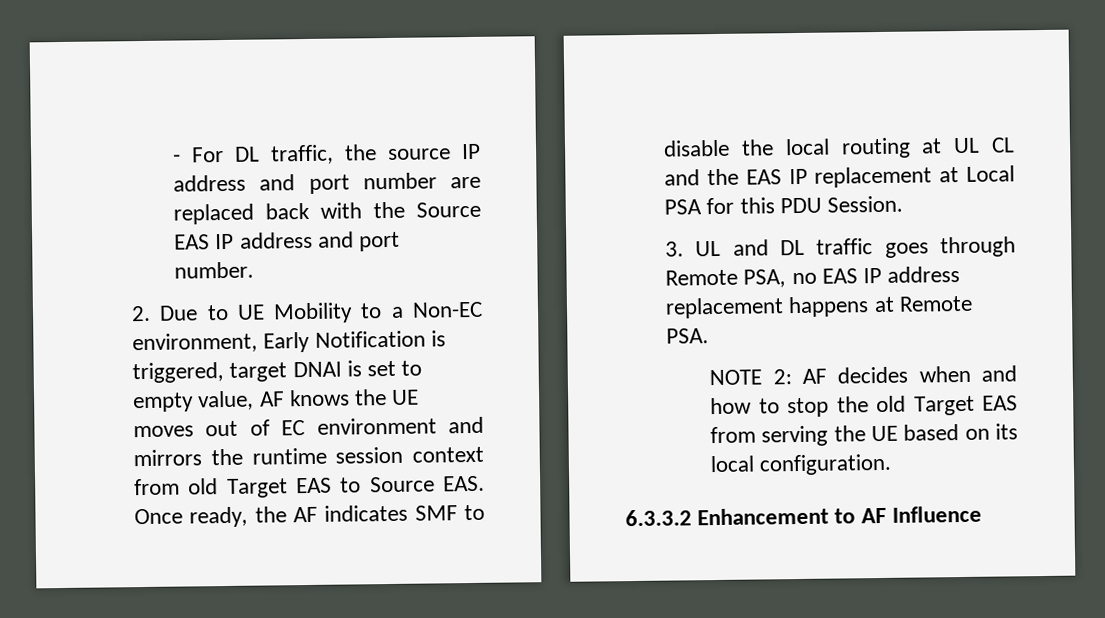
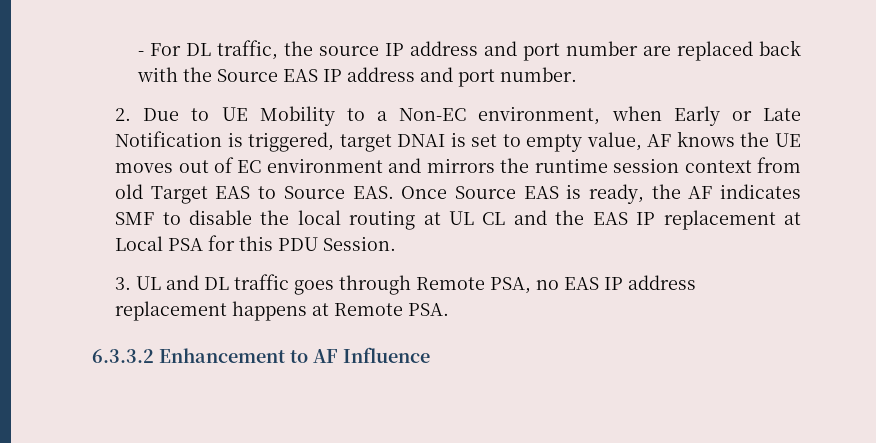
- 2. Due to UE Mobility to a Non-EC environment, Early Notification is triggered, target DNAI is set to empty value, AF knows the UE moves out of EC environment and mirrors the runtime session context from old Target EAS to Source EAS. Once ready, the AF indicates SMF to disable the local routing at UL CL and the EAS IP replacement at Local PSA for this PDU Session.
+ 2. Due to UE Mobility to a Non-EC environment, when Early or Late Notification is triggered, target DNAI is set to empty value, AF knows the UE moves out of EC environment and mirrors the runtime session context from old Target EAS to Source EAS. Once Source EAS is ready, the AF indicates SMF to disable the local routing at UL CL and the EAS IP replacement at Local PSA for this PDU Session.
- NOTE 2: AF decides when and how to stop the old Target EAS from serving the UE based on its local configuration.

